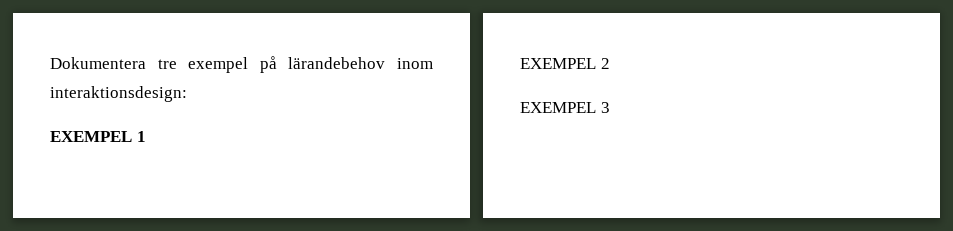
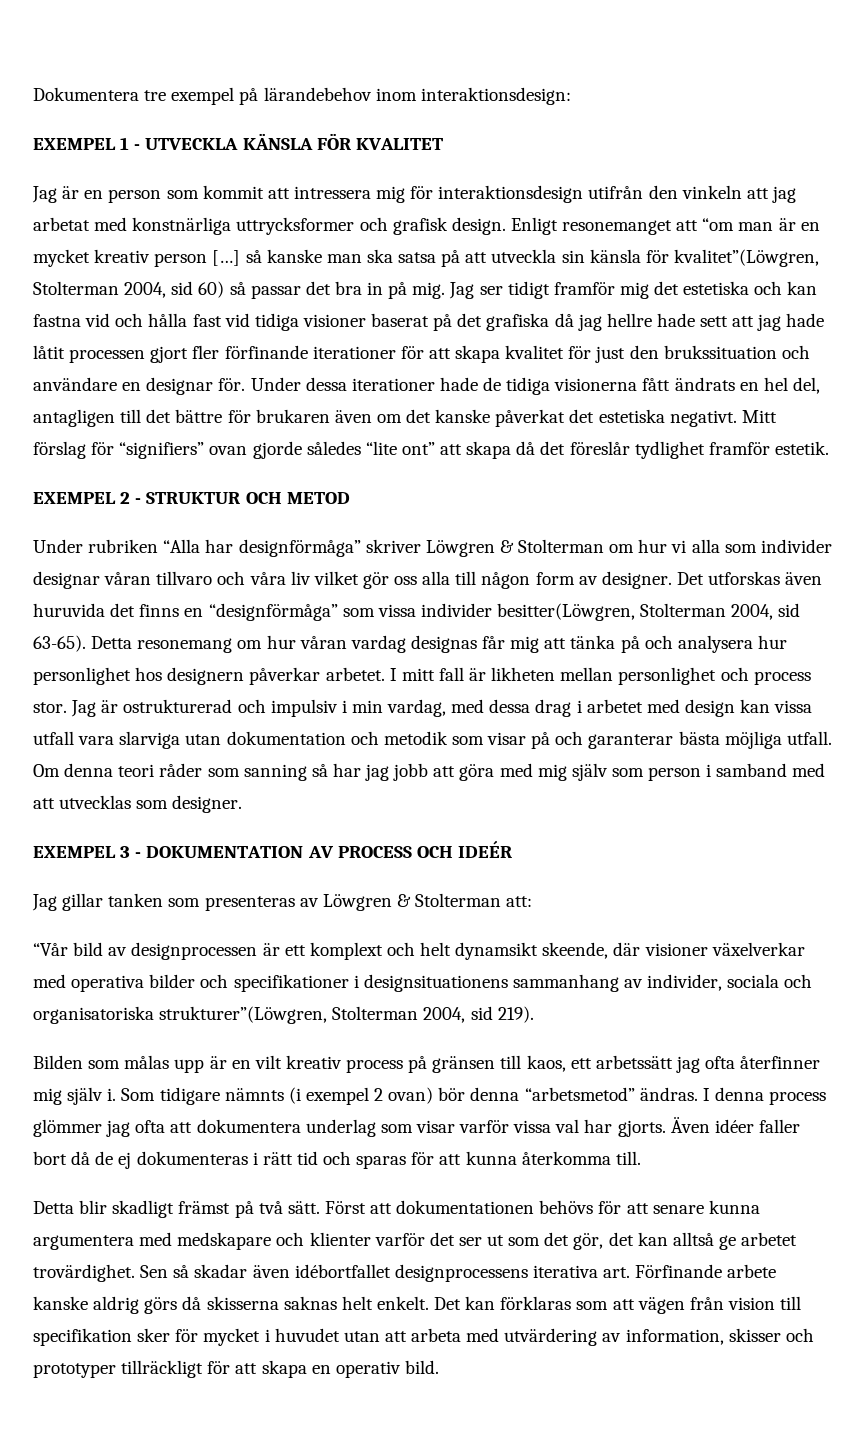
- EXEMPEL 1
- EXEMPEL 2
- EXEMPEL 3
+ EXEMPEL 1 - UTVECKLA KÄNSLA FÖR KVALITET
+ Jag är en person som kommit att intressera mig för interaktionsdesign utifrån den vinkeln att jag arbetat med konstnärliga uttrycksformer och grafisk design. Enligt resonemanget att “om man är en mycket kreativ person […] så kanske man ska satsa på att utveckla sin känsla för kvalitet”(Löwgren, Stolterman 2004, sid 60) så passar det bra in på mig. Jag ser tidigt framför mig det estetiska och kan fastna vid och hålla fast vid tidiga visioner baserat på det grafiska då jag hellre hade sett att jag hade låtit processen gjort fler förfinande iterationer för att skapa kvalitet för just den brukssituation och användare en designar för. Under dessa iterationer hade de tidiga visionerna fått ändrats en hel del, antagligen till det bättre för brukaren även om det kanske påverkat det estetiska negativt. Mitt förslag för “signifiers” ovan gjorde således “lite ont” att skapa då det föreslår tydlighet framför estetik.
+ EXEMPEL 2 - STRUKTUR OCH METOD
+ Under rubriken “Alla har designförmåga” skriver Löwgren & Stolterman om hur vi alla som individer designar våran tillvaro och våra liv vilket gör oss alla till någon form av designer. Det utforskas även huruvida det finns en “designförmåga” som vissa individer besitter(Löwgren, Stolterman 2004, sid 63-65). Detta resonemang om hur våran vardag designas får mig att tänka på och analysera hur personlighet hos designern påverkar arbetet. I mitt fall är likheten mellan personlighet och process stor. Jag är ostrukturerad och impulsiv i min vardag, med dessa drag i arbetet med design kan vissa utfall vara slarviga utan dokumentation och metodik som visar på och garanterar bästa möjliga utfall. Om denna teori råder som sanning så har jag jobb att göra med mig själv som person i samband med att utvecklas som designer.
+ EXEMPEL 3 - DOKUMENTATION AV PROCESS OCH IDEÉR
+ Jag gillar tanken som presenteras av Löwgren & Stolterman att:
+ “Vår bild av designprocessen är ett komplext och helt dynamsikt skeende, där visioner växelverkar med operativa bilder och specifikationer i designsituationens sammanhang av individer, sociala och organisatoriska strukturer”(Löwgren, Stolterman 2004, sid 219).
+ Bilden som målas upp är en vilt kreativ process på gränsen till kaos, ett arbetssätt jag ofta återfinner mig själv i. Som tidigare nämnts (i exempel 2 ovan) bör denna “arbetsmetod” ändras. I denna process glömmer jag ofta att dokumentera underlag som visar varför vissa val har gjorts. Även idéer faller bort då de ej dokumenteras i rätt tid och sparas för att kunna återkomma till.
+ Detta blir skadligt främst på två sätt. Först att dokumentationen behövs för att senare kunna argumentera med medskapare och klienter varför det ser ut som det gör, det kan alltså ge arbetet trovärdighet. Sen så skadar även idébortfallet designprocessens iterativa art. Förfinande arbete kanske aldrig görs då skisserna saknas helt enkelt. Det kan förklaras som att vägen från vision till specifikation sker för mycket i huvudet utan att arbeta med utvärdering av information, skisser och prototyper tillräckligt för att skapa en operativ bild.

